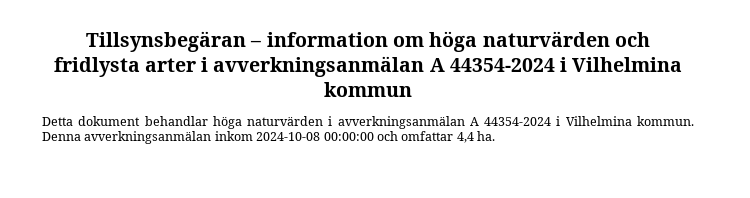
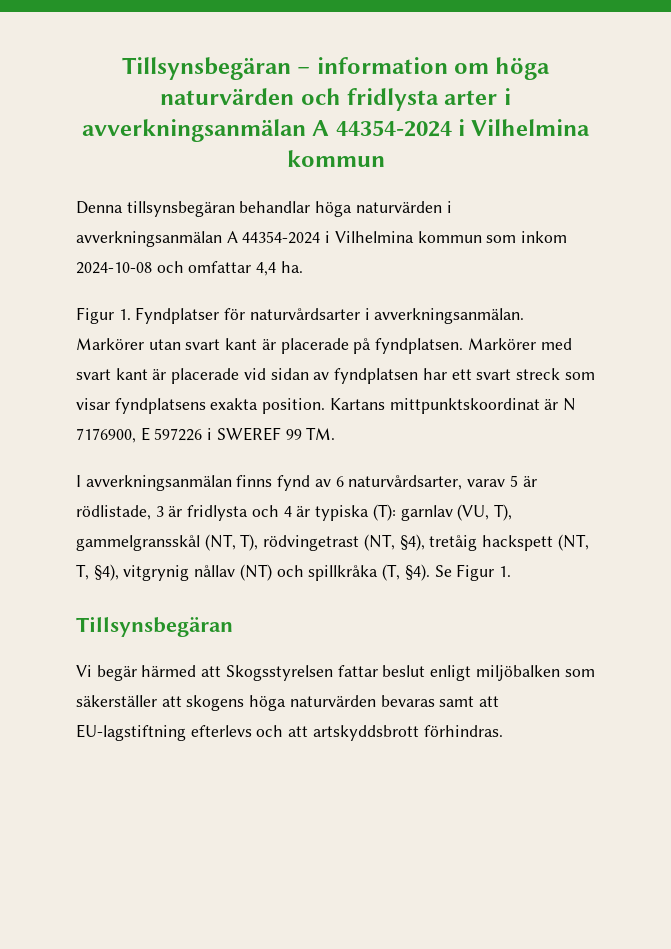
- Detta dokument behandlar höga naturvärden i avverkningsanmälan A 44354-2024 i Vilhelmina kommun. Denna avverkningsanmälan inkom 2024-10-08 00:00:00 och omfattar 4,4 ha.
+ Denna tillsynsbegäran behandlar höga naturvärden i avverkningsanmälan A 44354-2024 i Vilhelmina kommun som inkom 2024-10-08 och omfattar 4,4 ha.
+ Figur 1. Fyndplatser för naturvårdsarter i avverkningsanmälan. Markörer utan svart kant är placerade på fyndplatsen. Markörer med svart kant är placerade vid sidan av fyndplatsen har ett svart streck som visar fyndplatsens exakta position. Kartans mittpunktskoordinat är N 7176900, E 597226 i SWEREF 99 TM.
+ I avverkningsanmälan finns fynd av 6 naturvårdsarter, varav 5 är rödlistade, 3 är fridlysta och 4 är typiska (T): garnlav (VU, T), gammelgransskål (NT, T), rödvingetrast (NT, §4), tretåig hackspett (NT, T, §4), vitgrynig nållav (NT) och spillkråka (T, §4). Se Figur 1.
+ Tillsynsbegäran
+ Vi begär härmed att Skogsstyrelsen fattar beslut enligt miljöbalken som säkerställer att skogens höga naturvärden bevaras samt att EU-lagstiftning efterlevs och att artskyddsbrott förhindras.

